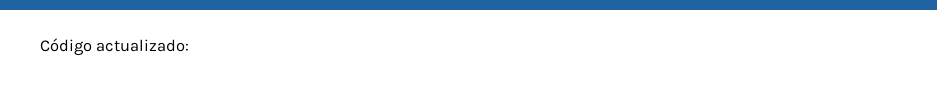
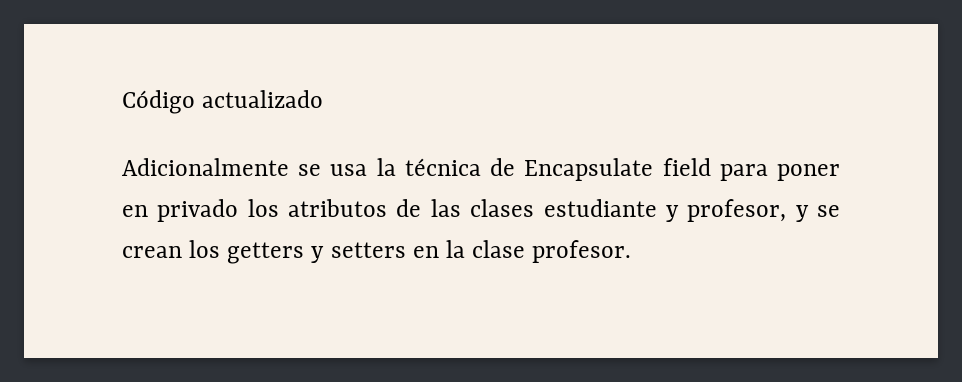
- Código actualizado:
+ Código actualizado
+ Adicionalmente se usa la técnica de Encapsulate field para poner en privado los atributos de las clases estudiante y profesor, y se crean los getters y setters en la clase profesor.

